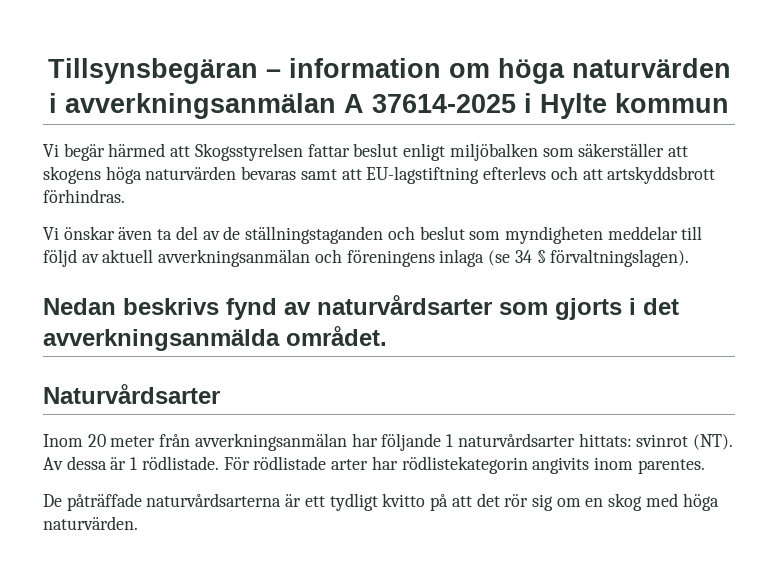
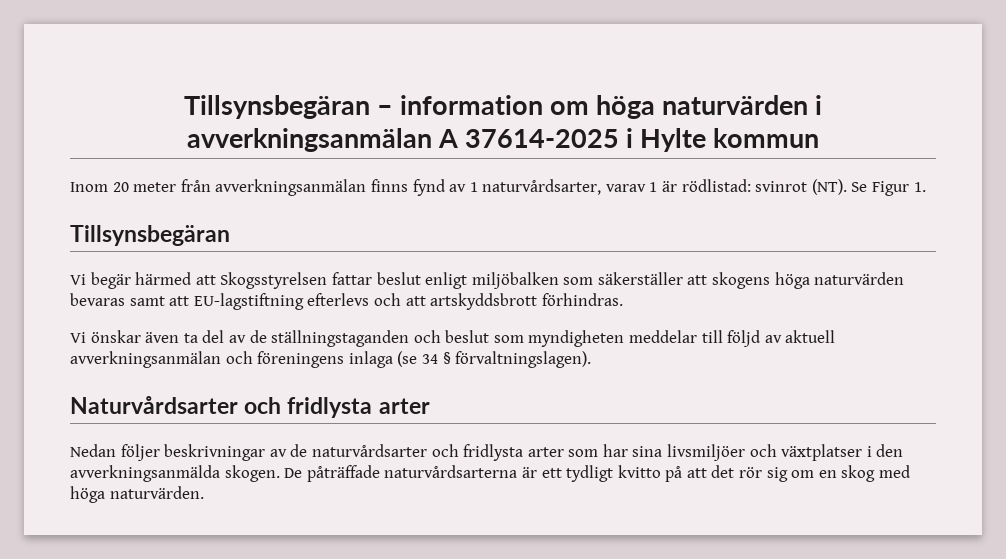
+ Inom 20 meter från avverkningsanmälan finns fynd av 1 naturvårdsarter, varav 1 är rödlistad: svinrot (NT). Se Figur 1.
+ Tillsynsbegäran
- Nedan beskrivs fynd av naturvårdsarter som gjorts i det avverkningsanmälda området.
- Naturvårdsarter
- Inom 20 meter från avverkningsanmälan har följande 1 naturvårdsarter hittats: svinrot (NT). Av dessa är 1 rödlistade. För rödlistade arter har rödlistekategorin angivits inom parentes.
- De påträffade naturvårdsarterna är ett tydligt kvitto på att det rör sig om en skog med höga naturvärden.
+ Naturvårdsarter och fridlysta arter
+ Nedan följer beskrivningar av de naturvårdsarter och fridlysta arter som har sina livsmiljöer och växtplatser i den avverkningsanmälda skogen. De påträffade naturvårdsarterna är ett tydligt kvitto på att det rör sig om en skog med höga naturvärden.

